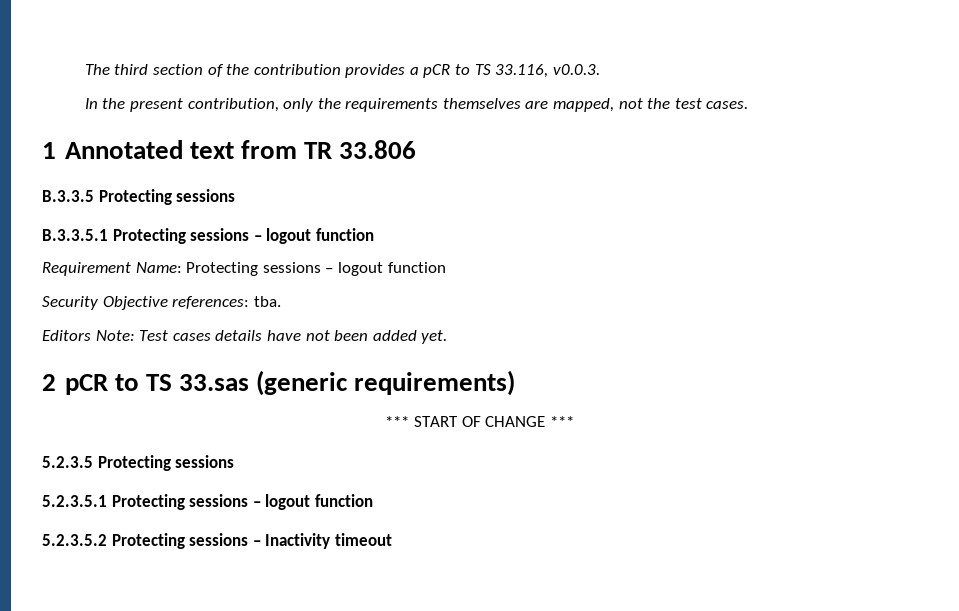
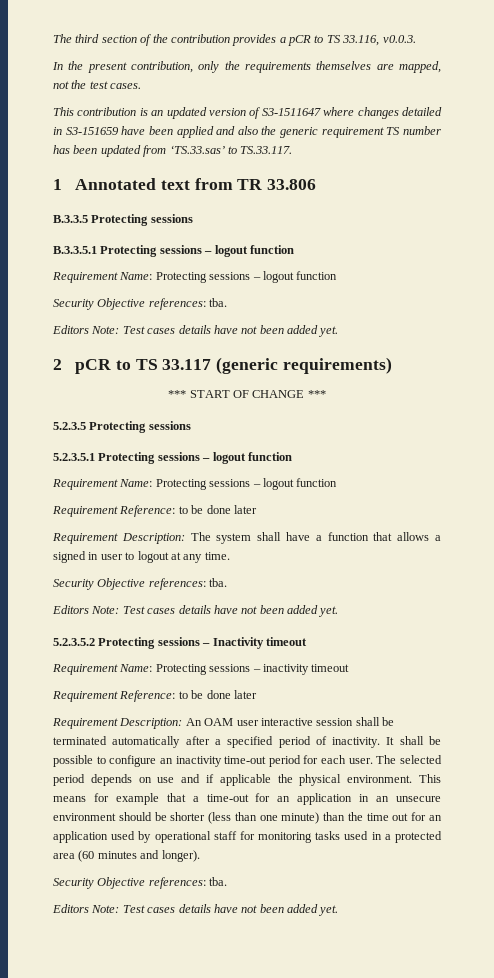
+ This contribution is an updated version of S3-1511647 where changes detailed in S3-151659 have been applied and also the generic requirement TS number has been updated from ‘TS.33.sas’ to TS.33.117.
- 2 pCR to TS 33.sas (generic requirements)
+ 2 pCR to TS 33.117 (generic requirements)
  5.2.3.5.1 Protecting sessions – logout function
+ Requirement Name: Protecting sessions – logout function
+ Requirement Reference: to be done later
+ Requirement Description: The system shall have a function that allows a signed in user to logout at any time.
+ Security Objective references: tba.
+ Editors Note: Test cases details have not been added yet.
+ Requirement Name: Protecting sessions – inactivity timeout
+ Requirement Reference: to be done later
+ Requirement Description: An OAM user interactive session shall be terminated automatically after a specified period of inactivity. It shall be possible to configure an inactivity time-out period for each user. The selected period depends on use and if applicable the physical environment. This means for example that a time-out for an application in an unsecure environment should be shorter (less than one minute) than the time out for an application used by operational staff for monitoring tasks used in a protected area (60 minutes and longer).
+ Security Objective references: tba.
+ Editors Note: Test cases details have not been added yet.

